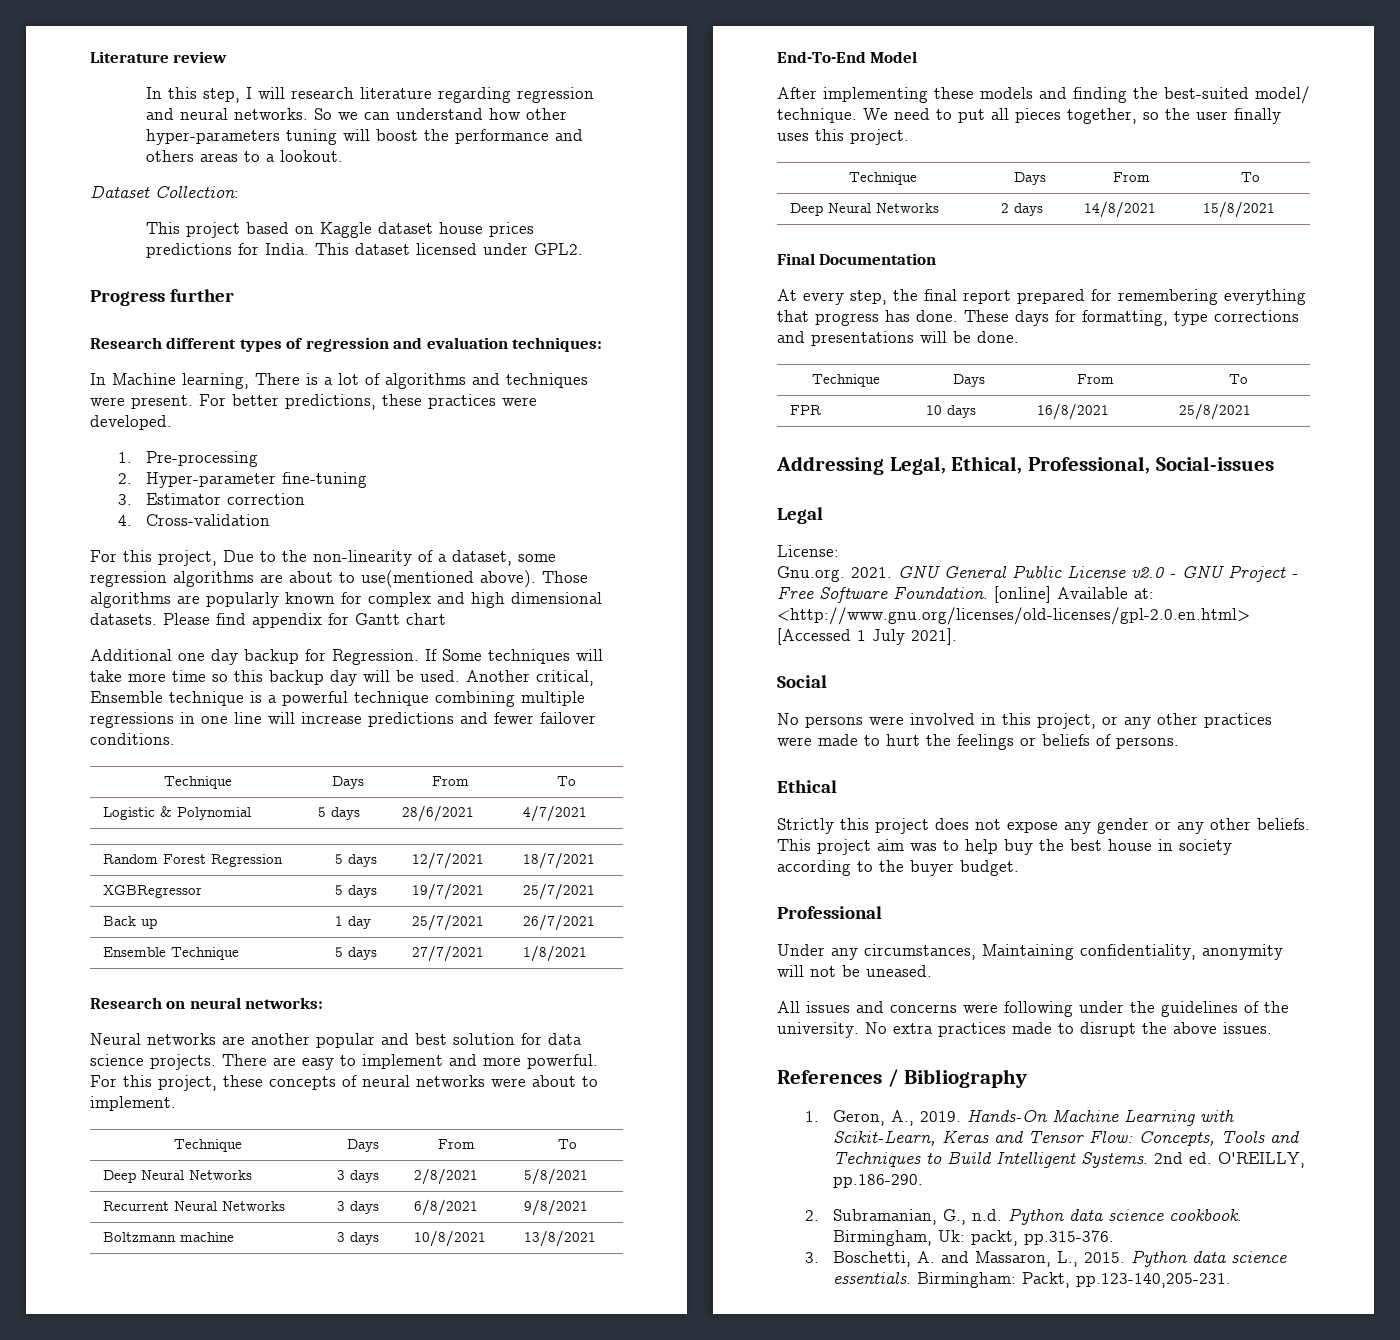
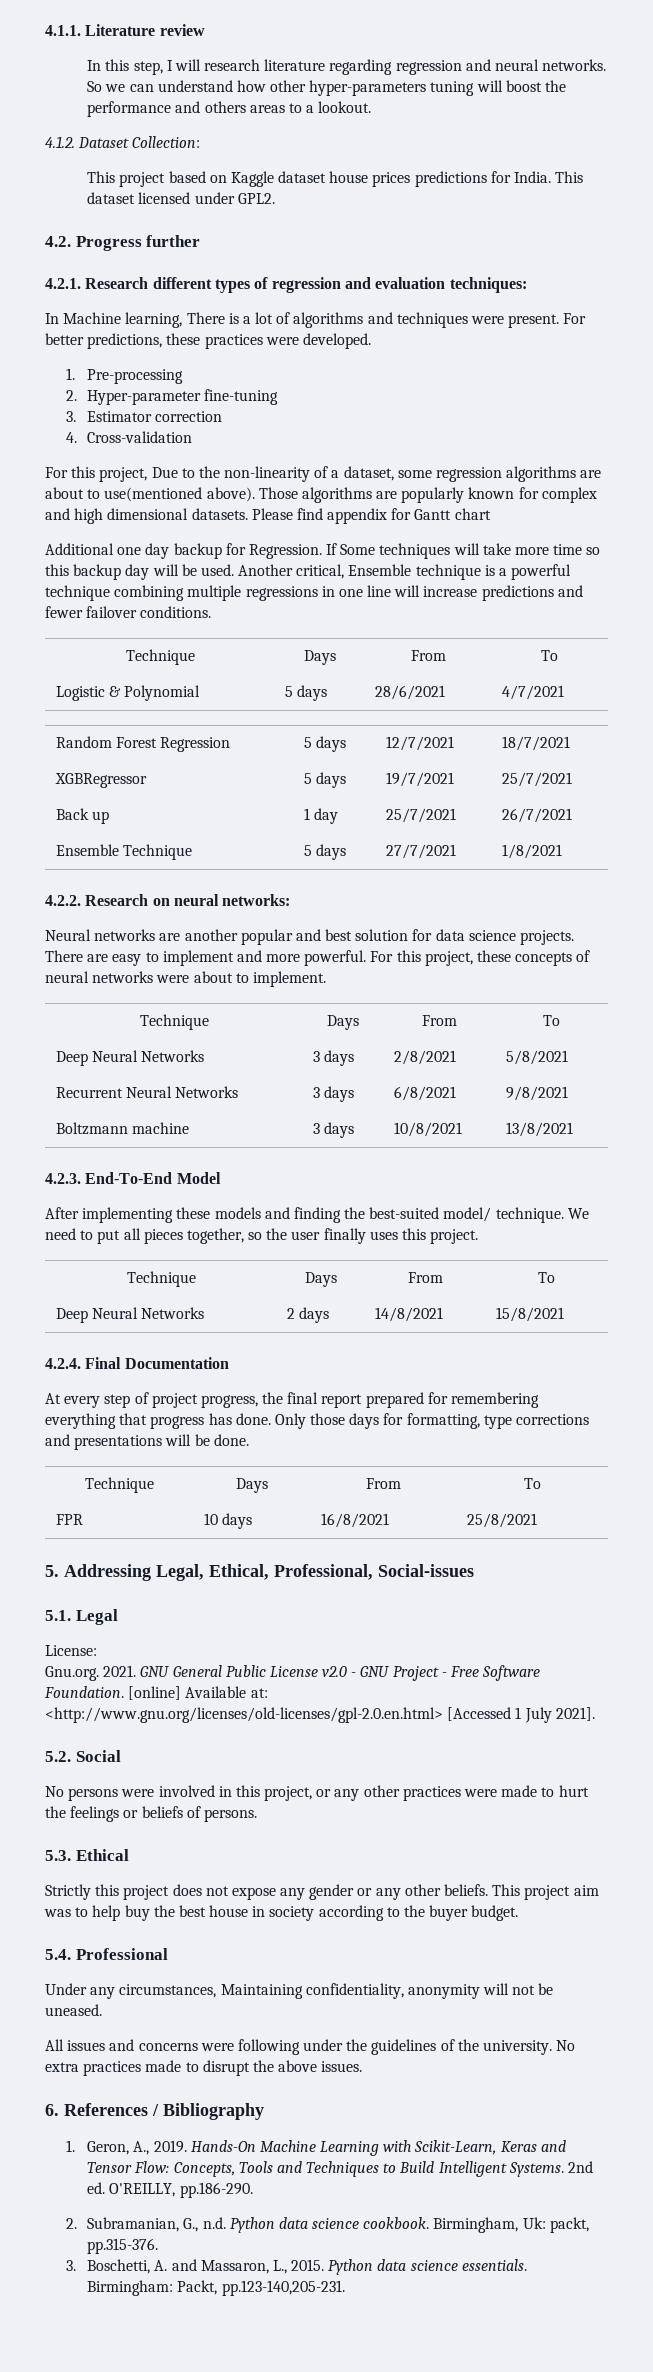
- Literature review
+ 4.1.1. Literature review
- Dataset Collection:
+ 4.1.2. Dataset Collection:
- Progress further
+ 4.2. Progress further
- Research different types of regression and evaluation techniques:
+ 4.2.1. Research different types of regression and evaluation techniques:
- Research on neural networks:
+ 4.2.2. Research on neural networks:
- End-To-End Model
+ 4.2.3. End-To-End Model
- Final Documentation
+ 4.2.4. Final Documentation
- At every step, the final report prepared for remembering everything that progress has done.
+ At every step of project progress, the final report prepared for remembering everything that progress has done.
- These days for formatting, type corrections and presentations will be done.
+ Only those days for formatting, type corrections and presentations will be done.
- Addressing Legal, Ethical, Professional, Social-issues
+ 5. Addressing Legal, Ethical, Professional, Social-issues
- Legal
+ 5.1. Legal
- Social
+ 5.2. Social
- Ethical
+ 5.3. Ethical
- Professional
+ 5.4. Professional
- References / Bibliography
+ 6. References / Bibliography

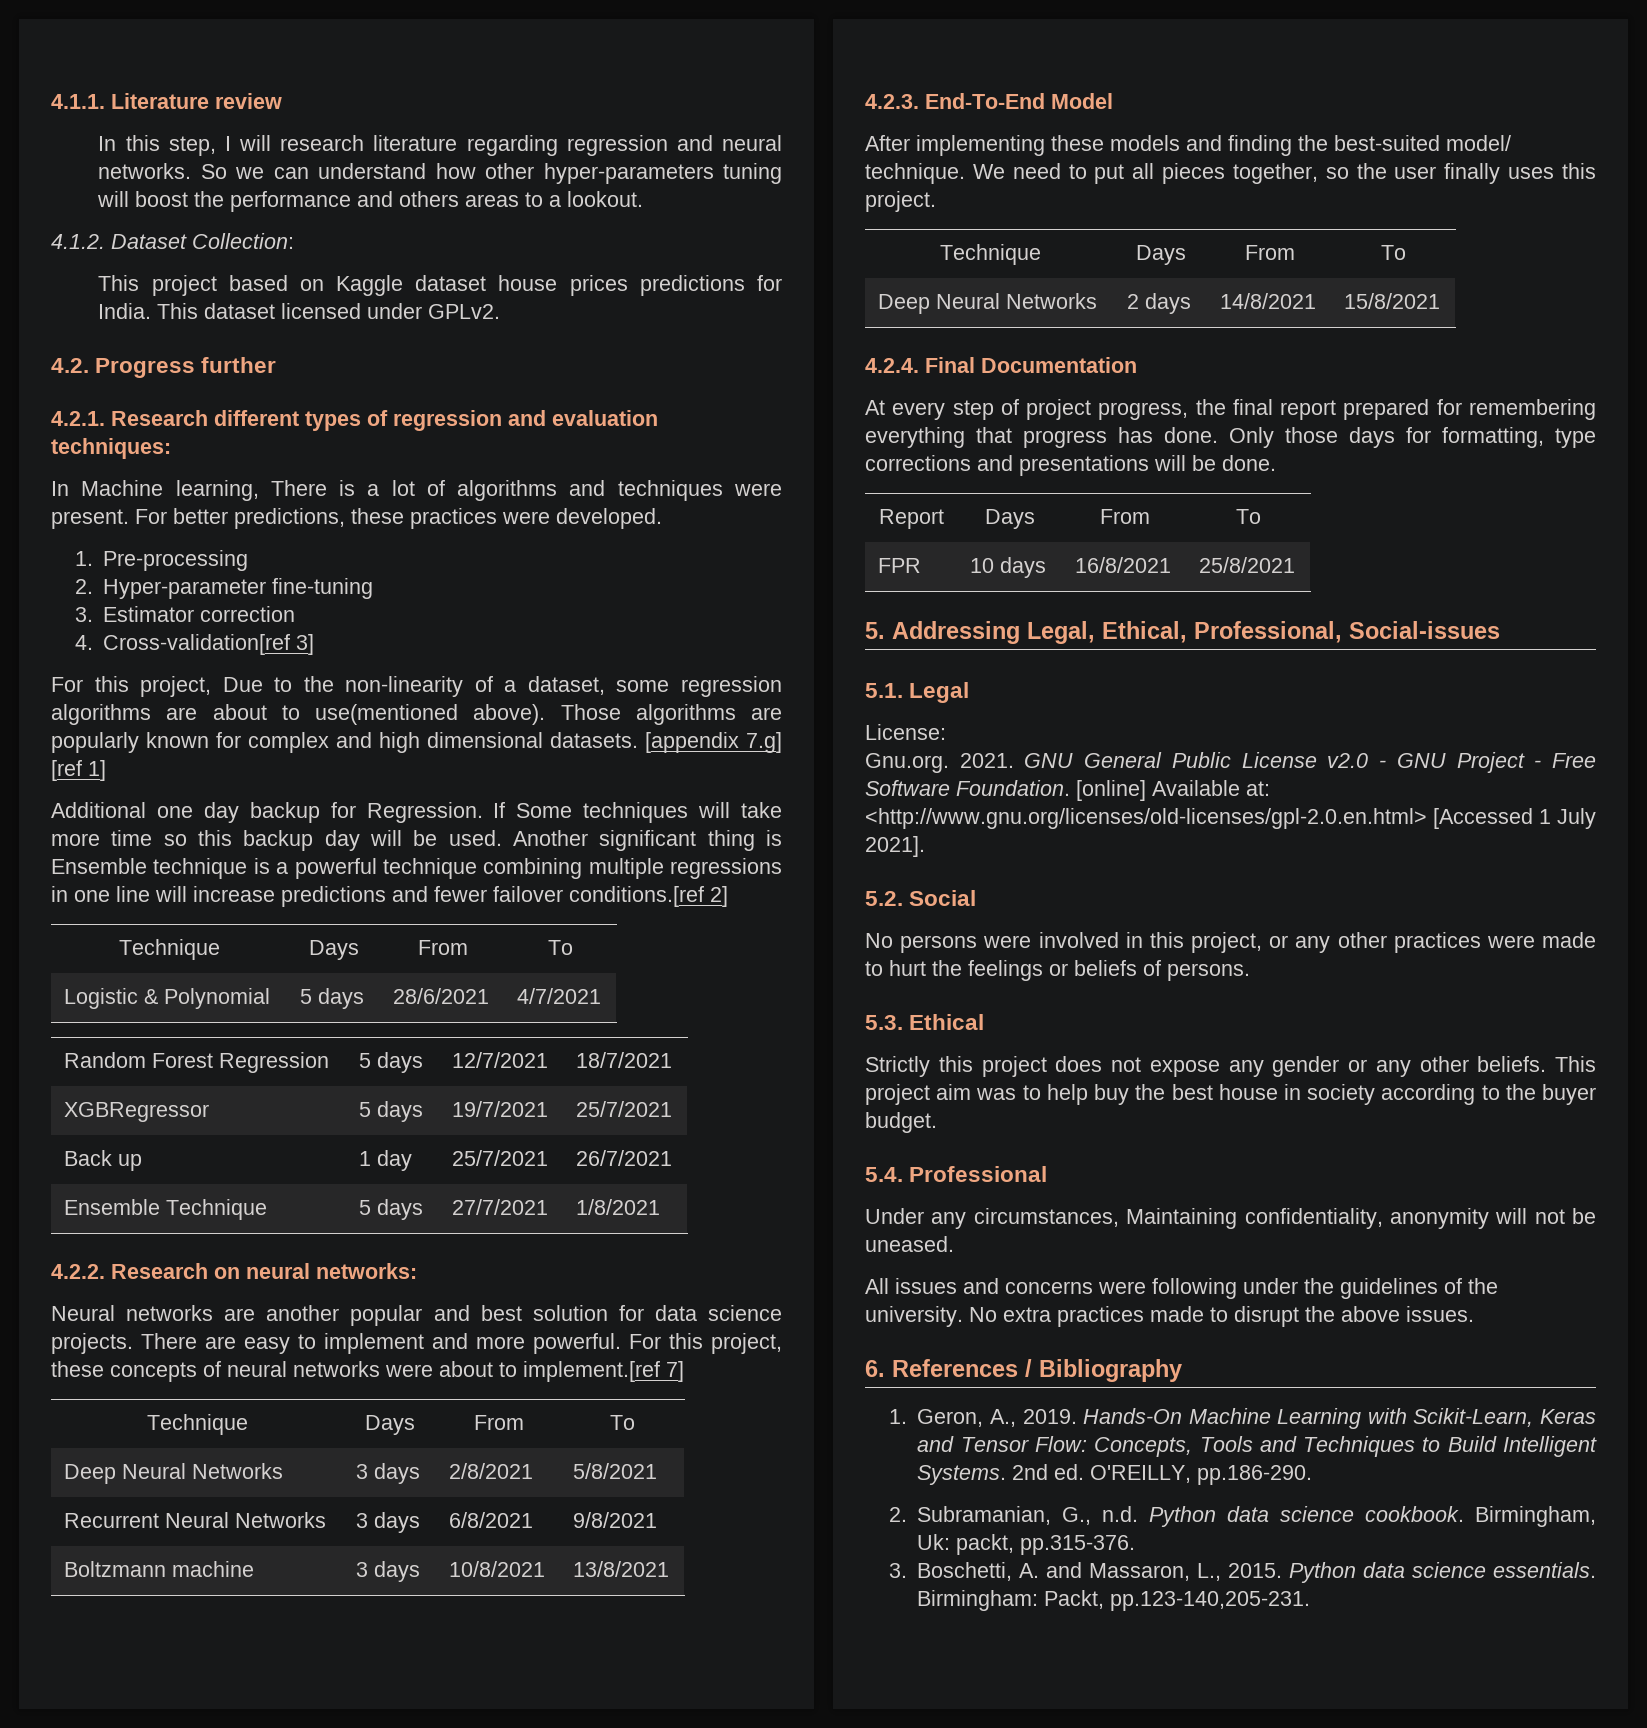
- This dataset licensed under GPL2.
+ This dataset licensed under GPLv2.
- 4. Cross-validation
+ 4. Cross-validation[ref 3]
- Please find appendix for Gantt chart
+ [appendix 7.g] [ref 1]
- Another critical, Ensemble technique is a powerful technique combining multiple regressions in one line will increase predictions and fewer failover conditions.
+ Another significant thing is Ensemble technique is a powerful technique combining multiple regressions in one line will increase predictions and fewer failover conditions.[ref 2]
- For this project, these concepts of neural networks were about to implement.
+ For this project, these concepts of neural networks were about to implement.[ref 7]
  Only those days for formatting, type corrections and presentations will be done.
- Technique | Days | From | To
+ Report | Days | From | To

